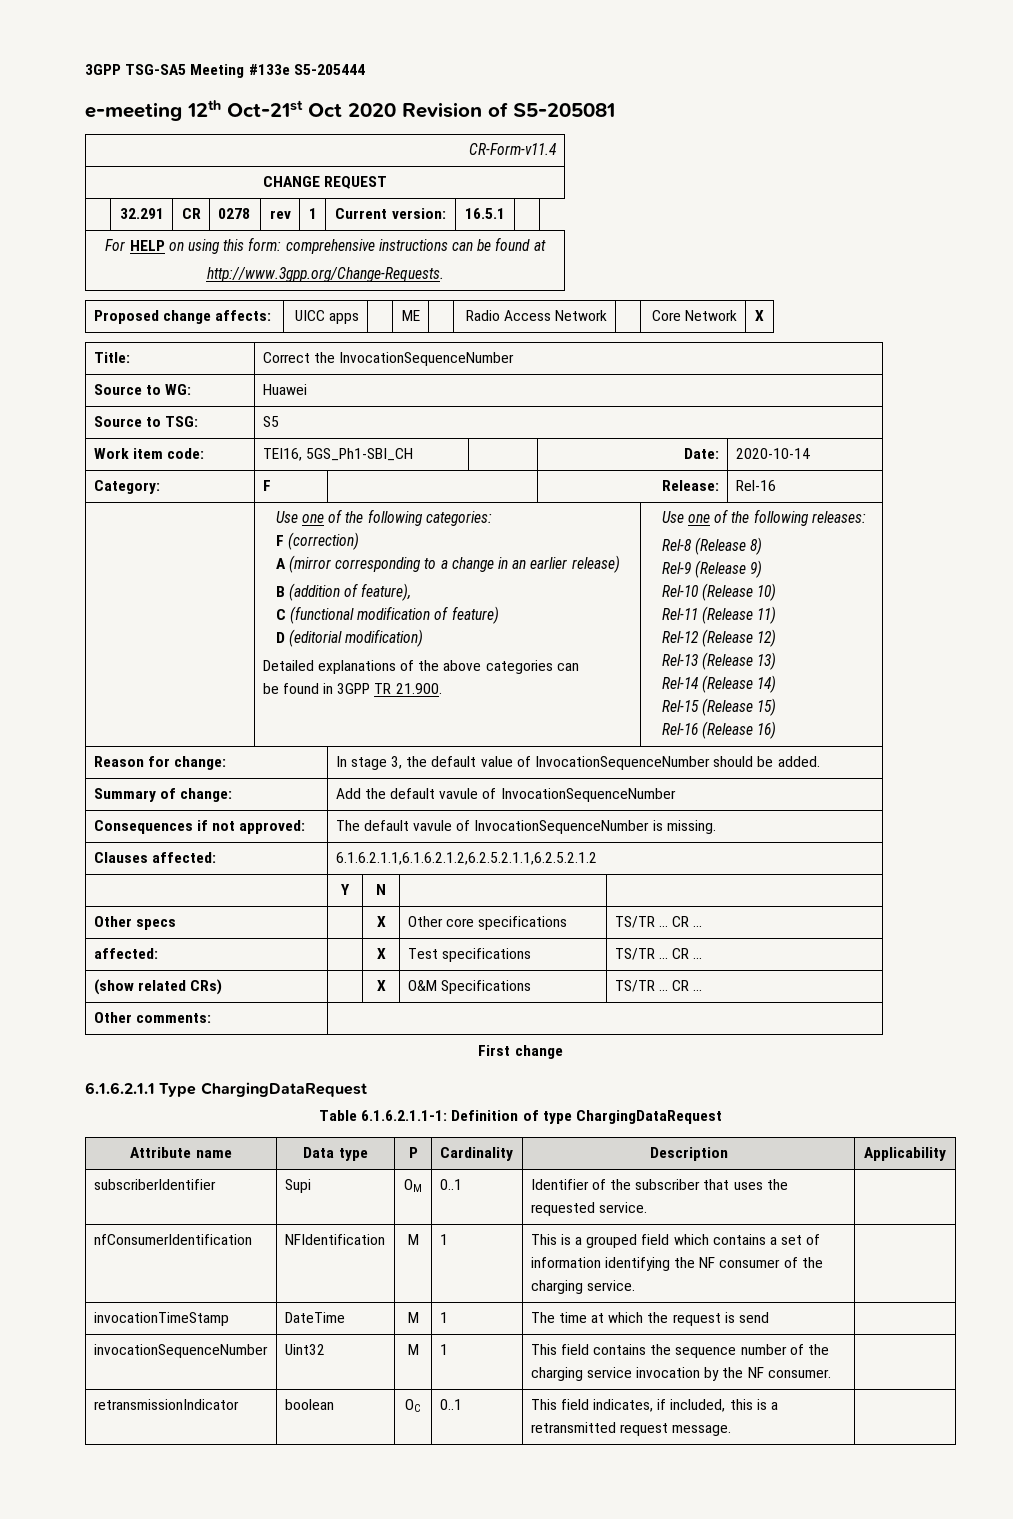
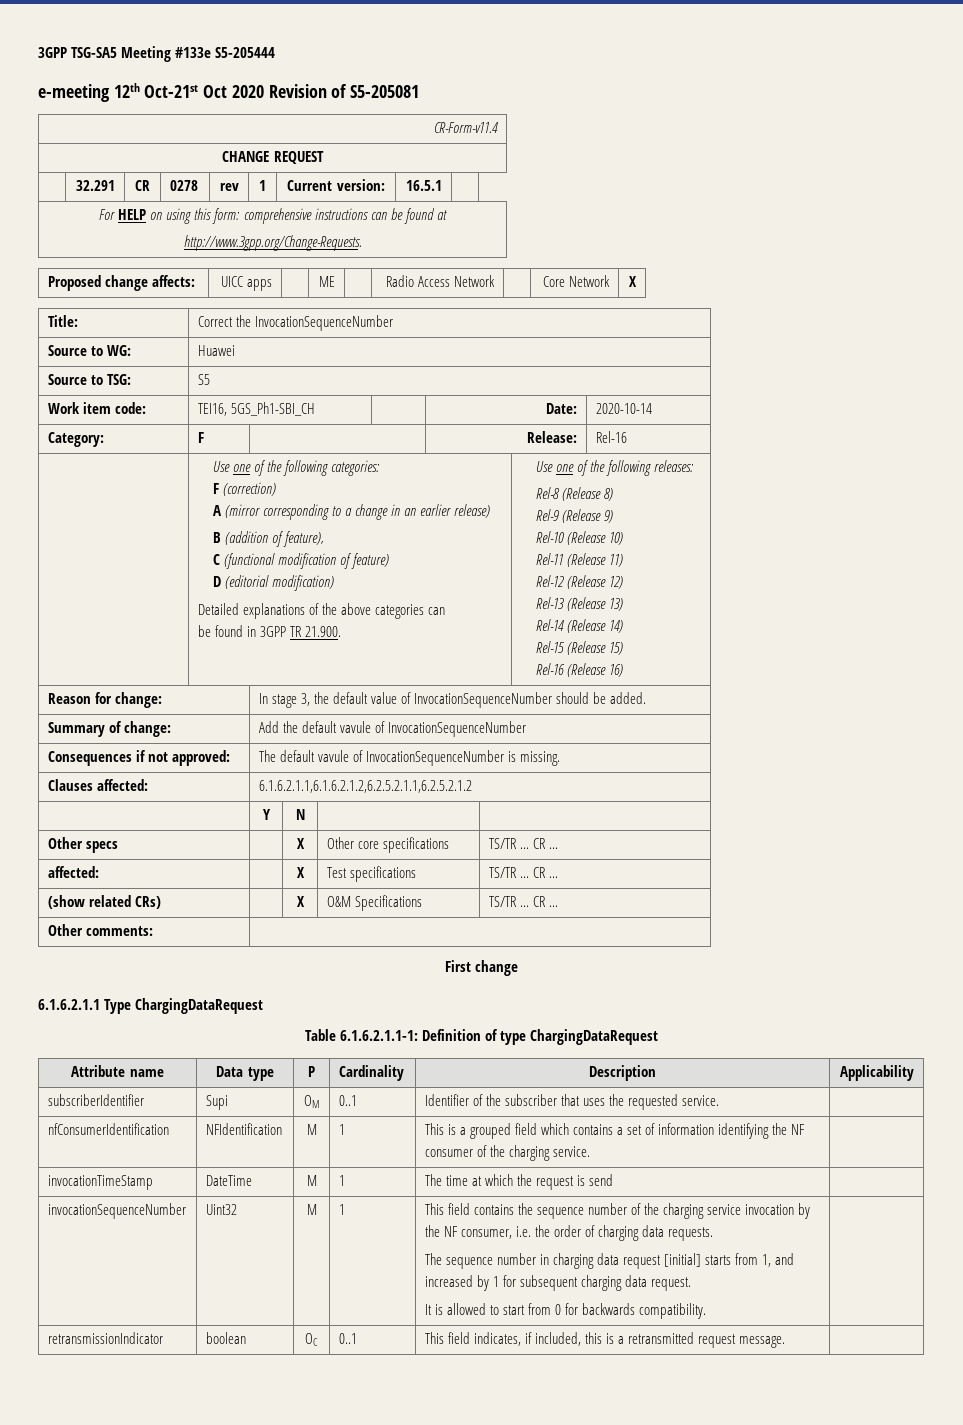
- This field contains the sequence number of the charging service invocation by the NF consumer.
+ This field contains the sequence number of the charging service invocation by the NF consumer, i.e. the order of charging data requests.
+ The sequence number in charging data request [initial] starts from 1, and increased by 1 for subsequent charging data request.
+ It is allowed to start from 0 for backwards compatibility.

